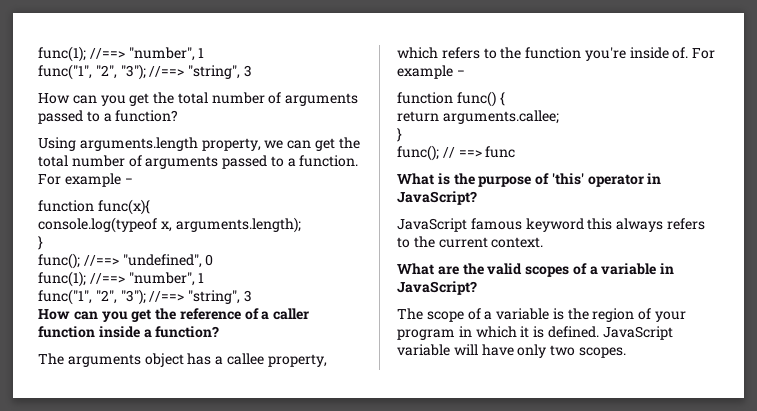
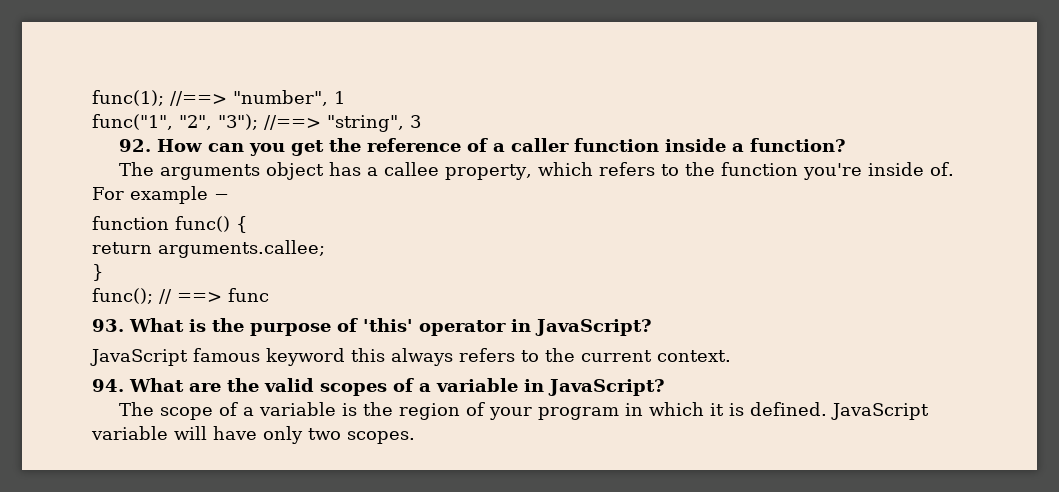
- How can you get the total number of arguments passed to a function?
- Using arguments.length property, we can get the total number of arguments passed to a function. For example −
- function func(x){
- console.log(typeof x, arguments.length);
- }
- func(); //==> "undefined", 0
- func(1); //==> "number", 1
- func("1", "2", "3"); //==> "string", 3
- How can you get the reference of a caller function inside a function?
+ 92. How can you get the reference of a caller function inside a function?
- What is the purpose of 'this' operator in JavaScript?
+ 93. What is the purpose of 'this' operator in JavaScript?
- What are the valid scopes of a variable in JavaScript?
+ 94. What are the valid scopes of a variable in JavaScript?

